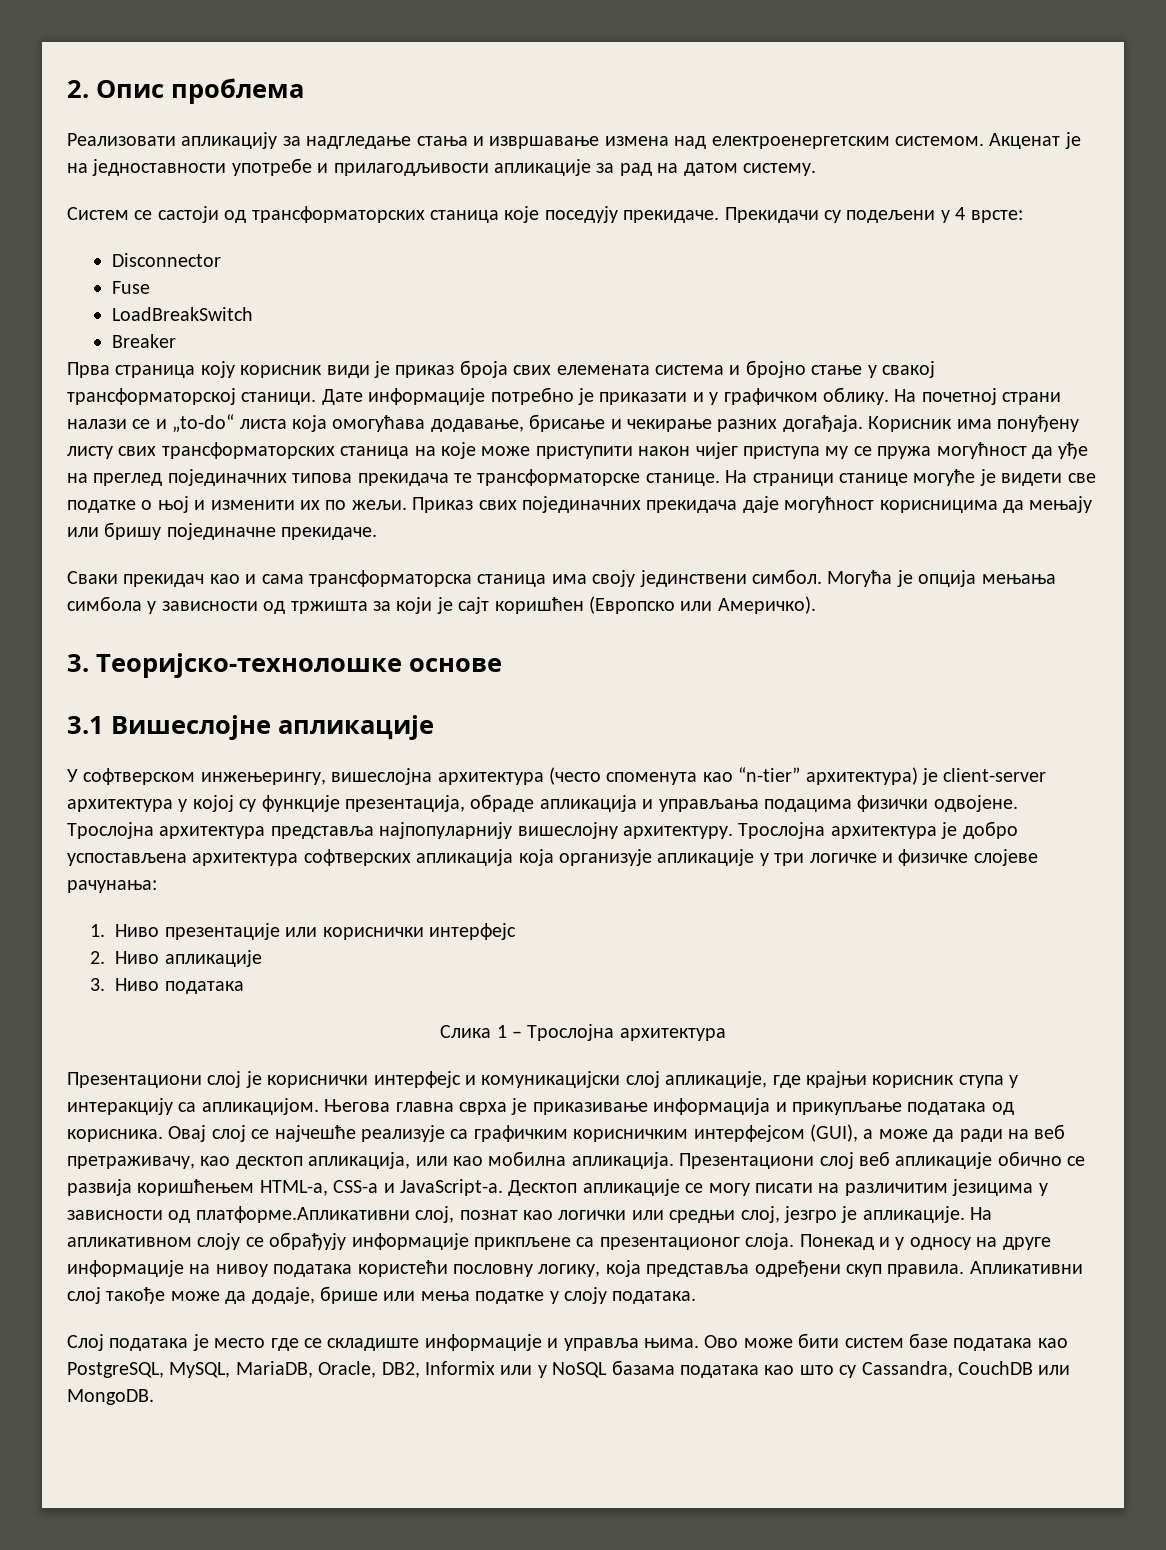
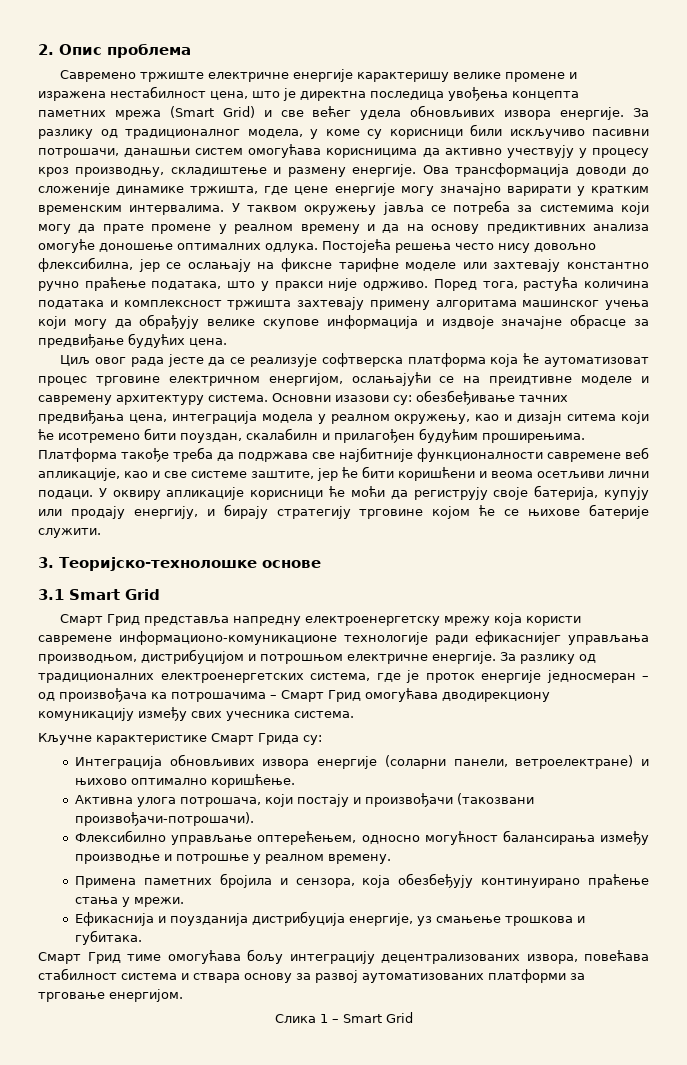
- Реализовати апликацију за надгледање стања и извршавање измена над електроенергетским системом. Акценат је на једноставности употребе и прилагодљивости апликације за рад на датом систему.
- Систем се састоји од трансформаторских станица које поседују прекидаче. Прекидачи су подељени у 4 врсте:
- Disconnector
- Fuse
- LoadBreakSwitch
- Breaker
- Прва страница коју корисник види је приказ броја свих елемената система и бројно стање у свакој трансформаторској станици. Дате информације потребно је приказати и у графичком облику. На почетној страни налази се и „to-do“ листа која омогућава додавање, брисање и чекирање разних догађаја. Корисник има понуђену листу свих трансформаторских станица на које може приступити након чијег приступа му се пружа могућност да уђе на преглед појединачних типова прекидача те трансформаторске станице. На страници станице могуће је видети све податке о њој и изменити их по жељи. Приказ свих појединачних прекидача даје могућност корисницима да мењају или бришу појединачне прекидаче.
- Сваки прекидач као и сама трансформаторска станица има своју јединствени симбол. Могућа је опција мењања симбола у зависности од тржишта за који је сајт коришћен (Европско или Америчко).
+ Савремено тржиште електричне енергије карактеришу велике промене и изражена нестабилност цена, што је директна последица увођења концепта паметних мрежа (Smart Grid) и све већег удела обновљивих извора енергије. За разлику од традиционалног модела, у коме су корисници били искључиво пасивни потрошачи, данашњи систем омогућава корисницима да активно учествују у процесу кроз производњу, складиштење и размену енергије. Ова трансформација доводи до сложеније динамике тржишта, где цене енергије могу значајно варирати у кратким временским интервалима. У таквом окружењу јавља се потреба за системима који могу да прате промене у реалном времену и да на основу предиктивних анализа омогуће доношење оптималних одлука. Постојећа решења често нису довољно флексибилна, јер се ослањају на фиксне тарифне моделе или захтевају константно ручно праћење података, што у пракси није одрживо. Поред тога, растућа количина података и комплексност тржишта захтевају примену алгоритама машинског учења који могу да обрађују велике скупове информација и издвоје значајне обрасце за предвиђање будућих цена.
+ Циљ овог рада јесте да се реализује софтверска платформа која ће аутоматизоват процес трговине електричном енергијом, ослањајући се на преидтивне моделе и савремену архитектуру система. Основни изазови су: обезбеђивање тачних предвиђања цена, интеграција модела у реалном окружењу, као и дизајн ситема који ће исотремено бити поуздан, скалабилн и прилагођен будућим проширењима. Платформа такође треба да подржава све најбитније функционалности савремене веб апликације, као и све системе заштите, јер ће бити коришћени и веома осетљиви лични подаци. У оквиру апликације корисници ће моћи да региструју своје батерија, купују или продају енергију, и бирају стратегију трговине којом ће се њихове батерије служити.
  3. Теоријско-технолошке основе
- 3.1 Вишеслојне апликације
- У софтверском инжењерингу, вишеслојна архитектура (често споменута као “n-tier” архитектура) је client-server архитектура у којој су функције презентација, обраде апликација и управљања подацима физички одвојене. Трослојна архитектура представља најпопуларнију вишеслојну архитектуру. Трослојна архитектура је добро успостављена архитектура софтверских апликација која организује апликације у три логичке и физичке слојеве рачунања:
- 1. Ниво презентације или кориснички интерфејс
- 2. Ниво апликације
- 3. Ниво података
- Слика 1 – Трослојна архитектура
- Презентациони слој је кориснички интерфејс и комуникацијски слој апликације, где крајњи корисник ступа у интеракцију са апликацијом. Његова главна сврха је приказивање информација и прикупљање података од корисника. Овај слој се најчешће реализује са графичким корисничким интерфејсом (GUI), а може да ради на веб претраживачу, као десктоп апликација, или као мобилна апликација. Презентациони слој веб апликације обично се развија коришћењем HTML-a, CSS-a и JavaScript-a. Десктоп апликације се могу писати на различитим језицима у зависности од платформе.Апликативни слој, познат као логички или средњи слој, језгро је апликације. На апликативном слоју се обрађују информације прикпљене са презентационог слоја. Понекад и у односу на друге информације на нивоу података користећи пословну логику, која представља одређени скуп правила. Апликативни слој такође може да додаје, брише или мења податке у слоју података.
- Слој података је место где се складиште информације и управља њима. Ово може бити систем базе података као PostgreSQL, MySQL, MariaDB, Oracle, DB2, Informix или у NoSQL базама података као што су Cassandra, CouchDB или MongoDB.
+ 3.1 Smart Grid
+ Смарт Грид представља напредну електроенергетску мрежу која користи савремене информационо-комуникационе технологије ради ефикаснијег управљања производњом, дистрибуцијом и потрошњом електричне енергије. За разлику од традиционалних електроенергетских система, где је проток енергије једносмеран – од произвођача ка потрошачима – Смарт Грид омогућава дводирекциону комуникацију између свих учесника система.
+ Кључне карактеристике Смарт Грида су:
+ Интеграција обновљивих извора енергије (соларни панели, ветроелектране) и њихово оптимално коришћење.
+ Активна улога потрошача, који постају и произвођачи (такозвани произвођачи-потрошачи).
+ Флексибилно управљање оптерећењем, односно могућност балансирања између производње и потрошње у реалном времену.
+ Примена паметних бројила и сензора, која обезбеђују континуирано праћење стања у мрежи.
+ Ефикаснија и поузданија дистрибуција енергије, уз смањење трошкова и губитака.
+ Смарт Грид тиме омогућава бољу интеграцију децентрализованих извора, повећава стабилност система и ствара основу за развој аутоматизованих платформи за трговање енергијом.
+ Слика 1 – Smart Grid

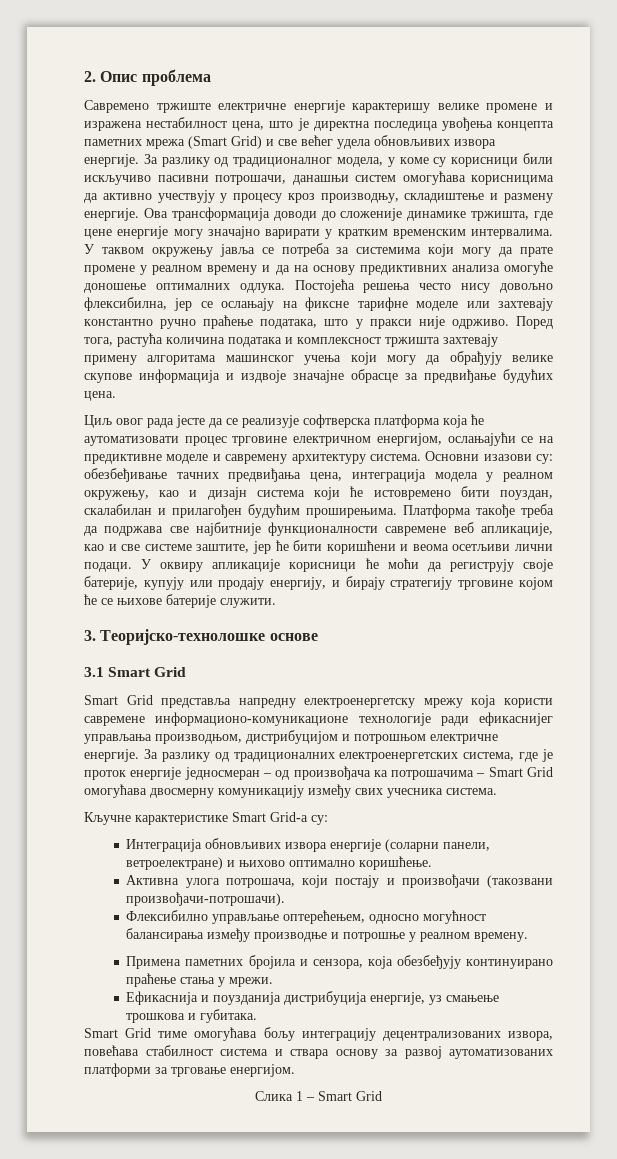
- Циљ овог рада јесте да се реализује софтверска платформа која ће аутоматизоват процес трговине електричном енергијом, ослањајући се на преидтивне моделе и савремену архитектуру система.
+ Циљ овог рада јесте да се реализује софтверска платформа која ће аутоматизовати процес трговине електричном енергијом, ослањајући се на предиктивне моделе и савремену архитектуру система.
- Основни изазови су: обезбеђивање тачних предвиђања цена, интеграција модела у реалном окружењу, као и дизајн ситема који ће исотремено бити поуздан, скалабилн и прилагођен будућим проширењима.
+ Основни изазови су: обезбеђивање тачних предвиђања цена, интеграција модела у реалном окружењу, као и дизајн система који ће истовремено бити поуздан, скалабилан и прилагођен будућим проширењима.
- У оквиру апликације корисници ће моћи да региструју своје батерија, купују или продају енергију, и бирају стратегију трговине којом ће се њихове батерије служити.
+ У оквиру апликације корисници ће моћи да региструју своје батерије, купују или продају енергију, и бирају стратегију трговине којом ће се њихове батерије служити.
- Смарт Грид представља напредну електроенергетску мрежу која користи савремене информационо-комуникационе технологије ради ефикаснијег управљања производњом, дистрибуцијом и потрошњом електричне енергије.
+ Smart Grid представља напредну електроенергетску мрежу која користи савремене информационо-комуникационе технологије ради ефикаснијег управљања производњом, дистрибуцијом и потрошњом електричне енергије.
- За разлику од традиционалних електроенергетских система, где је проток енергије једносмеран – од произвођача ка потрошачима – Смарт Грид омогућава дводирекциону комуникацију између свих учесника система.
+ За разлику од традиционалних електроенергетских система, где је проток енергије једносмеран – од произвођача ка потрошачима – Smart Grid омогућава двосмерну комуникацију између свих учесника система.
- Кључне карактеристике Смарт Грида су:
+ Кључне карактеристике Smart Grid-а су:
- Смарт Грид тиме омогућава бољу интеграцију децентрализованих извора, повећава стабилност система и ствара основу за развој аутоматизованих платформи за трговање енергијом.
+ Smart Grid тиме омогућава бољу интеграцију децентрализованих извора, повећава стабилност система и ствара основу за развој аутоматизованих платформи за трговање енергијом.

